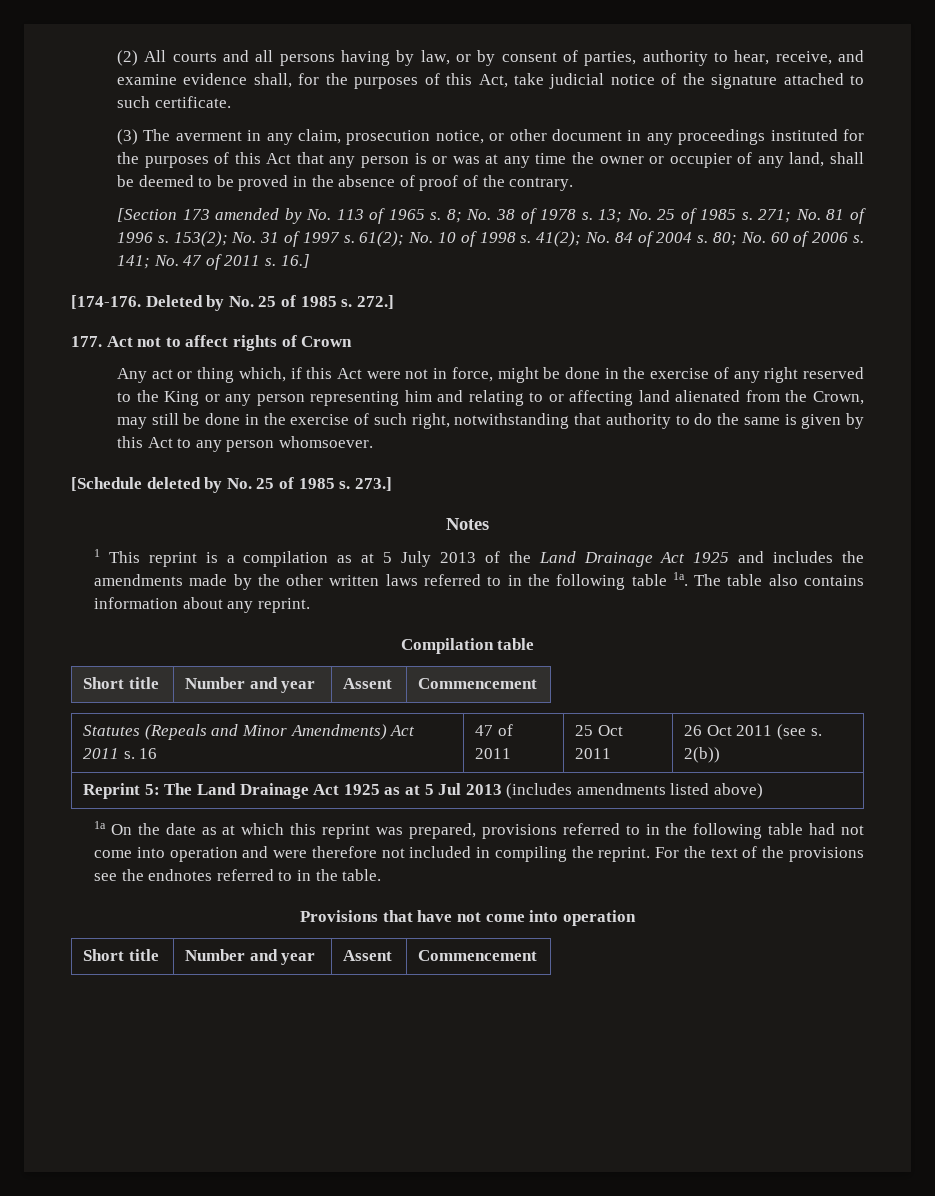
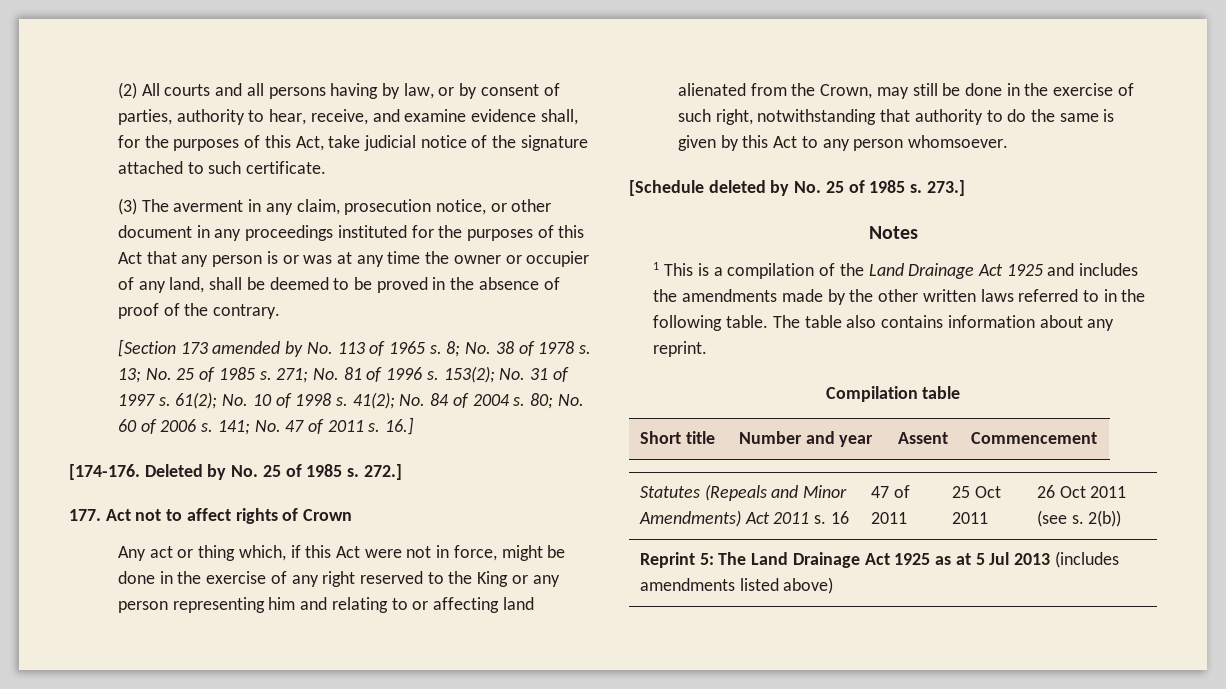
- 1 This reprint is a compilation as at 5 July 2013 of the Land Drainage Act 1925 and includes the amendments made by the other written laws referred to in the following table 1a.
+ 1 This is a compilation of the Land Drainage Act 1925 and includes the amendments made by the other written laws referred to in the following table.
- 1a On the date as at which this reprint was prepared, provisions referred to in the following table had not come into operation and were therefore not included in compiling the reprint. For the text of the provisions see the endnotes referred to in the table.
- Provisions that have not come into operation
- Short title | Number and year | Assent | Commencement

